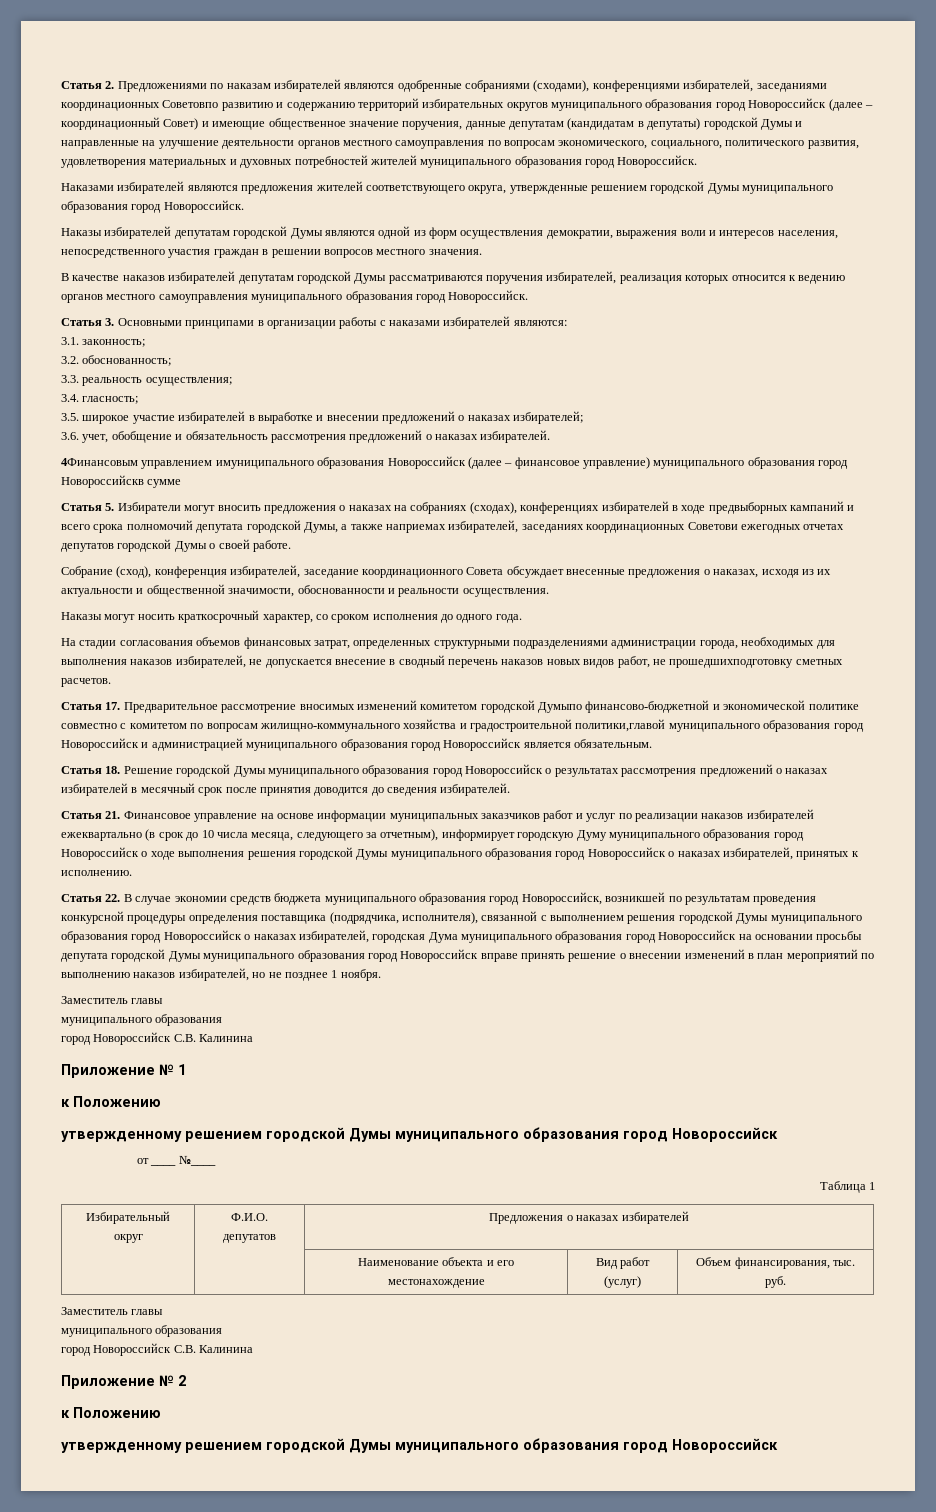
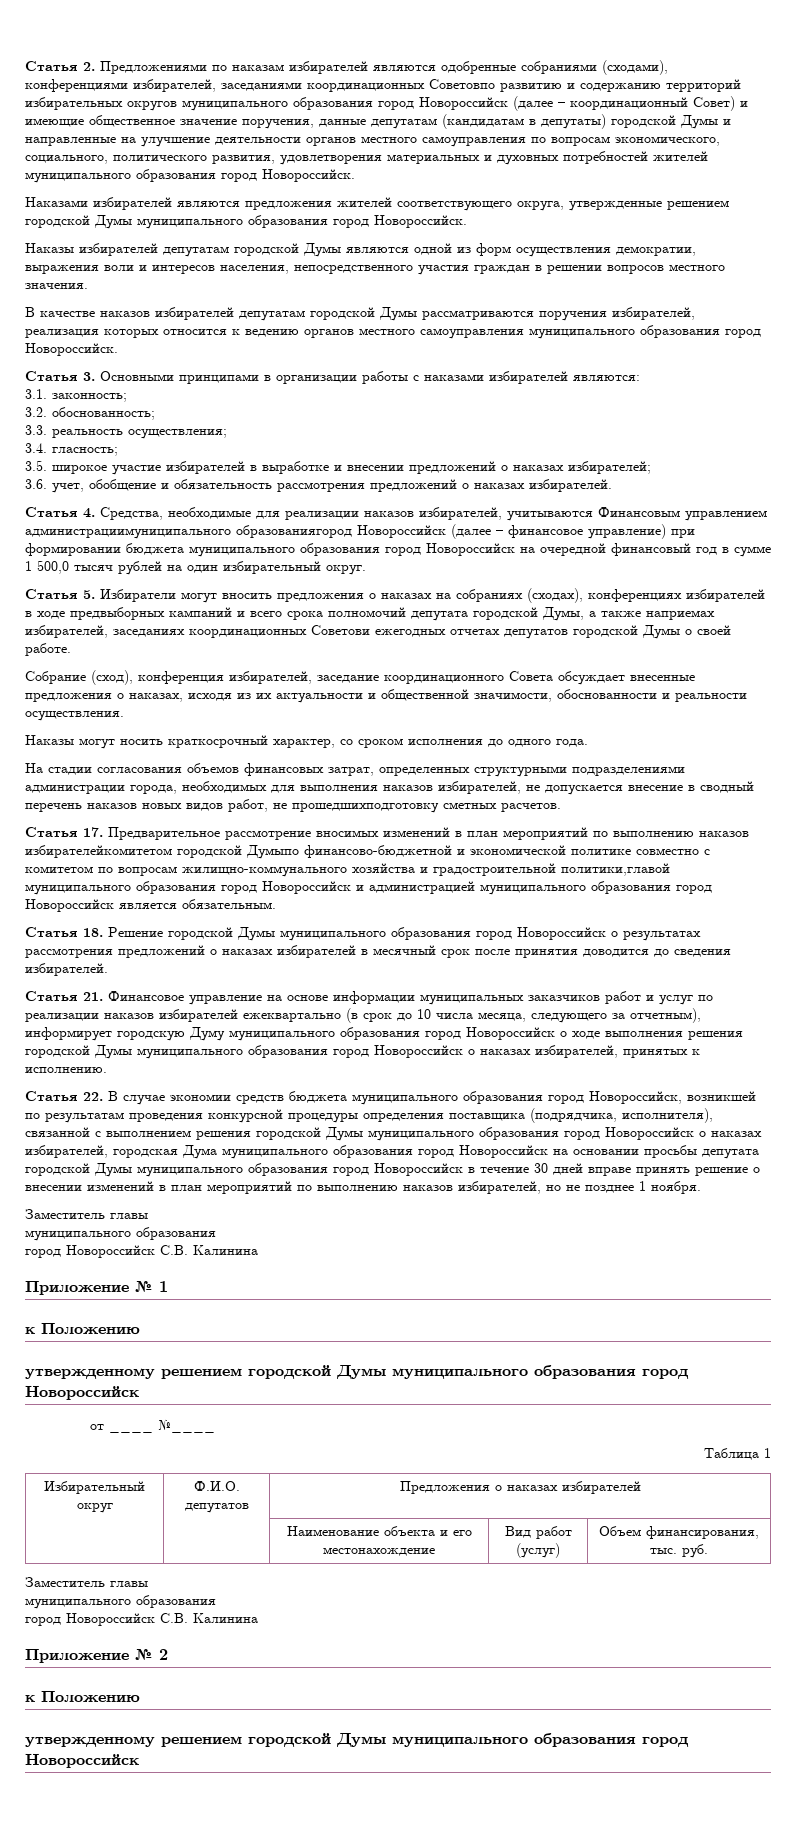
- 4Финансовым управлением имуниципального образования Новороссийск (далее – финансовое управление) муниципального образования город Новороссийскв сумме
+ Статья 4. Средства, необходимые для реализации наказов избирателей, учитываются Финансовым управлением администрациимуниципального образованиягород Новороссийск (далее – финансовое управление) при формировании бюджета муниципального образования город Новороссийск на очередной финансовый год в сумме 1 500,0 тысяч рублей на один избирательный округ.
- Статья 17. Предварительное рассмотрение вносимых изменений комитетом городской Думыпо финансово-бюджетной и экономической политике совместно с комитетом по вопросам жилищно-коммунального хозяйства и градостроительной политики,главой муниципального образования город Новороссийск и администрацией муниципального образования город Новороссийск является обязательным.
+ Статья 17. Предварительное рассмотрение вносимых изменений в план мероприятий по выполнению наказов избирателейкомитетом городской Думыпо финансово-бюджетной и экономической политике совместно с комитетом по вопросам жилищно-коммунального хозяйства и градостроительной политики,главой муниципального образования город Новороссийск и администрацией муниципального образования город Новороссийск является обязательным.
- Статья 22. В случае экономии средств бюджета муниципального образования город Новороссийск, возникшей по результатам проведения конкурсной процедуры определения поставщика (подрядчика, исполнителя), связанной с выполнением решения городской Думы муниципального образования город Новороссийск о наказах избирателей, городская Дума муниципального образования город Новороссийск на основании просьбы депутата городской Думы муниципального образования город Новороссийск вправе принять решение о внесении изменений в план мероприятий по выполнению наказов избирателей, но не позднее 1 ноября.
+ Статья 22. В случае экономии средств бюджета муниципального образования город Новороссийск, возникшей по результатам проведения конкурсной процедуры определения поставщика (подрядчика, исполнителя), связанной с выполнением решения городской Думы муниципального образования город Новороссийск о наказах избирателей, городская Дума муниципального образования город Новороссийск на основании просьбы депутата городской Думы муниципального образования город Новороссийск в течение 30 дней вправе принять решение о внесении изменений в план мероприятий по выполнению наказов избирателей, но не позднее 1 ноября.

